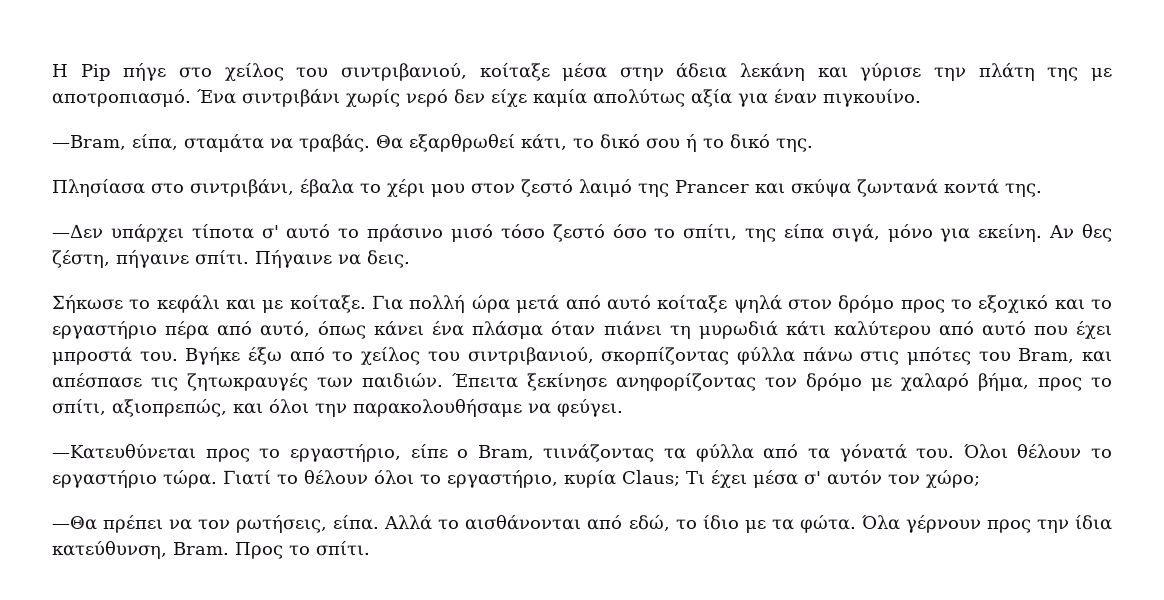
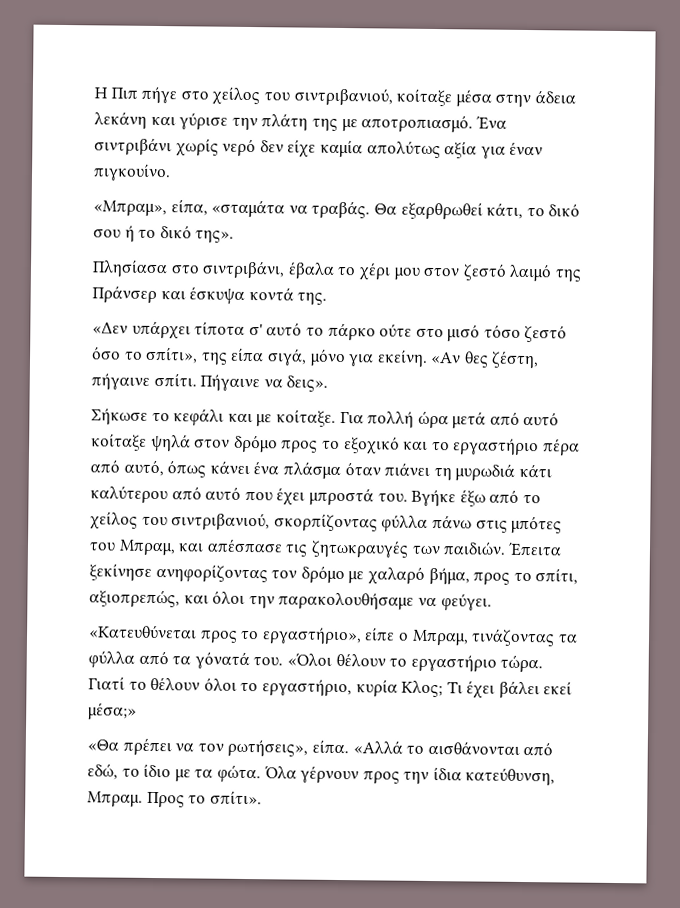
- Η Pip πήγε στο χείλος του σιντριβανιού, κοίταξε μέσα στην άδεια λεκάνη και γύρισε την πλάτη της με αποτροπιασμό.
+ Η Πιπ πήγε στο χείλος του σιντριβανιού, κοίταξε μέσα στην άδεια λεκάνη και γύρισε την πλάτη της με αποτροπιασμό.
- —Bram, είπα, σταμάτα να τραβάς.
+ «Μπραμ», είπα, «σταμάτα να τραβάς.
- Θα εξαρθρωθεί κάτι, το δικό σου ή το δικό της.
+ Θα εξαρθρωθεί κάτι, το δικό σου ή το δικό της».
- Πλησίασα στο σιντριβάνι, έβαλα το χέρι μου στον ζεστό λαιμό της Prancer και σκύψα ζωντανά κοντά της.
+ Πλησίασα στο σιντριβάνι, έβαλα το χέρι μου στον ζεστό λαιμό της Πράνσερ και έσκυψα κοντά της.
- —Δεν υπάρχει τίποτα σ' αυτό το πράσινο μισό τόσο ζεστό όσο το σπίτι, της είπα σιγά, μόνο για εκείνη.
+ «Δεν υπάρχει τίποτα σ' αυτό το πάρκο ούτε στο μισό τόσο ζεστό όσο το σπίτι», της είπα σιγά, μόνο για εκείνη.
- Αν θες ζέστη, πήγαινε σπίτι.
+ «Αν θες ζέστη, πήγαινε σπίτι.
- Πήγαινε να δεις.
+ Πήγαινε να δεις».
- Βγήκε έξω από το χείλος του σιντριβανιού, σκορπίζοντας φύλλα πάνω στις μπότες του Bram, και απέσπασε τις ζητωκραυγές των παιδιών.
+ Βγήκε έξω από το χείλος του σιντριβανιού, σκορπίζοντας φύλλα πάνω στις μπότες του Μπραμ, και απέσπασε τις ζητωκραυγές των παιδιών.
- —Κατευθύνεται προς το εργαστήριο, είπε ο Bram, τιινάζοντας τα φύλλα από τα γόνατά του.
+ «Κατευθύνεται προς το εργαστήριο», είπε ο Μπραμ, τινάζοντας τα φύλλα από τα γόνατά του.
- Όλοι θέλουν το εργαστήριο τώρα.
+ «Όλοι θέλουν το εργαστήριο τώρα.
- Γιατί το θέλουν όλοι το εργαστήριο, κυρία Claus; Τι έχει μέσα σ' αυτόν τον χώρο;
- —Θα πρέπει να τον ρωτήσεις, είπα. Αλλά το αισθάνονται από εδώ, το ίδιο με τα φώτα.
+ Γιατί το θέλουν όλοι το εργαστήριο, κυρία Κλος; Τι έχει βάλει εκεί μέσα;»
+ «Θα πρέπει να τον ρωτήσεις», είπα. «Αλλά το αισθάνονται από εδώ, το ίδιο με τα φώτα.
- Όλα γέρνουν προς την ίδια κατεύθυνση, Bram.
+ Όλα γέρνουν προς την ίδια κατεύθυνση, Μπραμ.
- Προς το σπίτι.
+ Προς το σπίτι».

